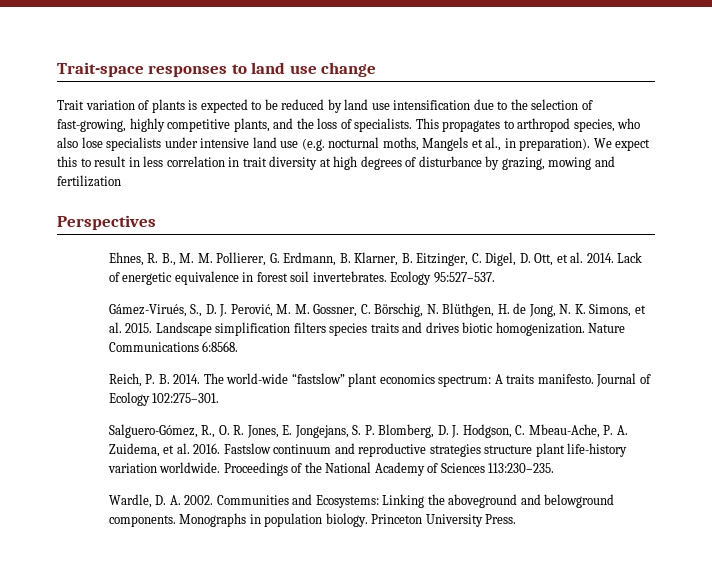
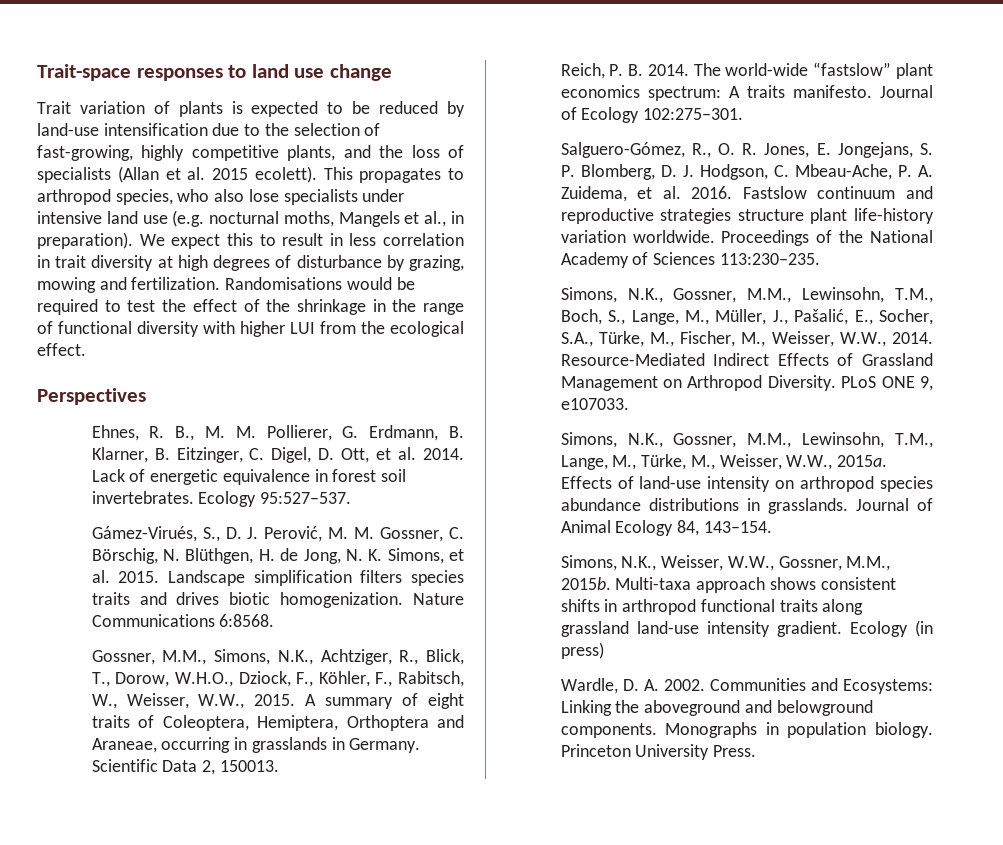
- Trait variation of plants is expected to be reduced by land use intensification due to the selection of fast-growing, highly competitive plants, and the loss of specialists.
+ Trait variation of plants is expected to be reduced by land-use intensification due to the selection of fast-growing, highly competitive plants, and the loss of specialists (Allan et al. 2015 ecolett).
- We expect this to result in less correlation in trait diversity at high degrees of disturbance by grazing, mowing and fertilization
+ We expect this to result in less correlation in trait diversity at high degrees of disturbance by grazing, mowing and fertilization. Randomisations would be required to test the effect of the shrinkage in the range of functional diversity with higher LUI from the ecological effect.
+ Gossner, M.M., Simons, N.K., Achtziger, R., Blick, T., Dorow, W.H.O., Dziock, F., Köhler, F., Rabitsch, W., Weisser, W.W., 2015. A summary of eight traits of Coleoptera, Hemiptera, Orthoptera and Araneae, occurring in grasslands in Germany. Scientific Data 2, 150013.
+ Simons, N.K., Gossner, M.M., Lewinsohn, T.M., Boch, S., Lange, M., Müller, J., Pašalić, E., Socher, S.A., Türke, M., Fischer, M., Weisser, W.W., 2014. Resource-Mediated Indirect Effects of Grassland Management on Arthropod Diversity. PLoS ONE 9, e107033.
+ Simons, N.K., Gossner, M.M., Lewinsohn, T.M., Lange, M., Türke, M., Weisser, W.W., 2015a. Effects of land-use intensity on arthropod species abundance distributions in grasslands. Journal of Animal Ecology 84, 143–154.
+ Simons, N.K., Weisser, W.W., Gossner, M.M., 2015b. Multi-taxa approach shows consistent shifts in arthropod functional traits along grassland land-use intensity gradient. Ecology (in press)

